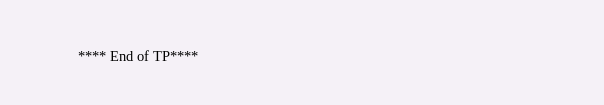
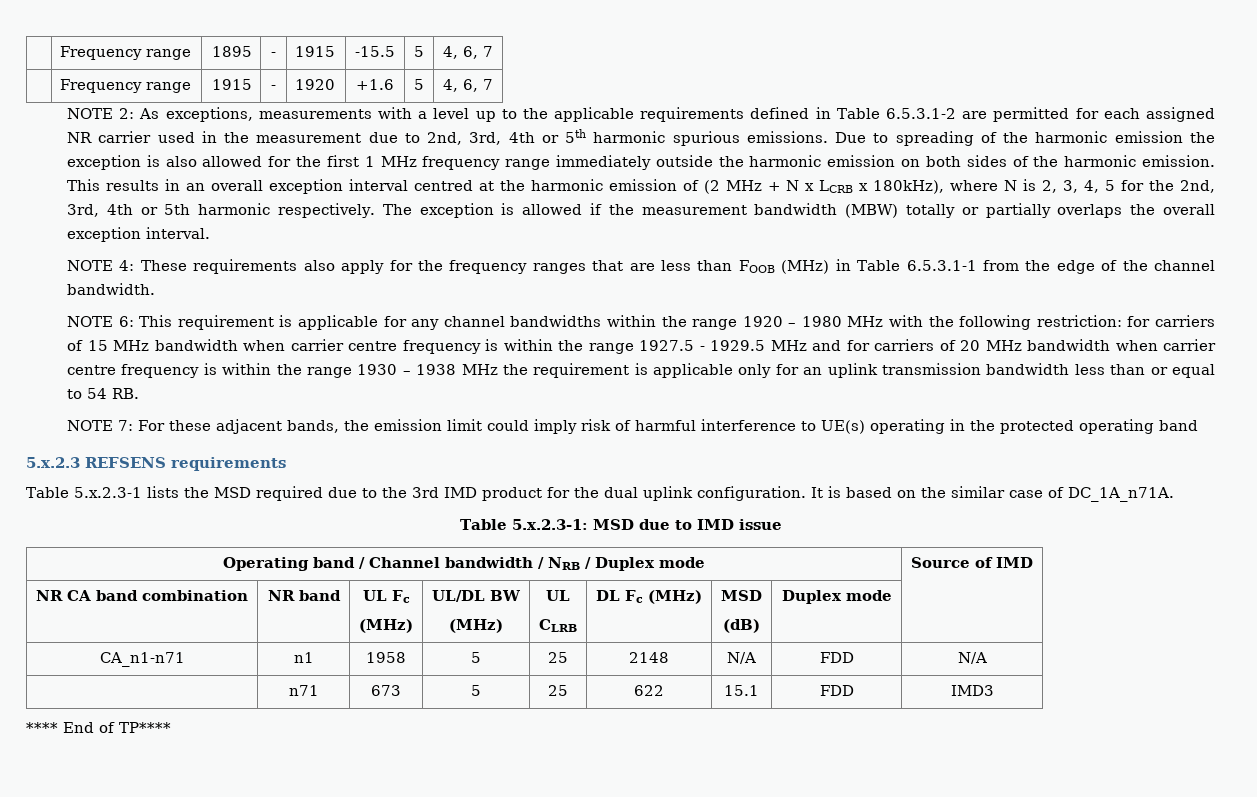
+ | Frequency range | 1895 | - | 1915 | -15.5 | 5 | 4, 6, 7
+ | Frequency range | 1915 | - | 1920 | +1.6 | 5 | 4, 6, 7
+ NOTE 2: As exceptions, measurements with a level up to the applicable requirements defined in Table 6.5.3.1-2 are permitted for each assigned NR carrier used in the measurement due to 2nd, 3rd, 4th or 5th harmonic spurious emissions. Due to spreading of the harmonic emission the exception is also allowed for the first 1 MHz frequency range immediately outside the harmonic emission on both sides of the harmonic emission. This results in an overall exception interval centred at the harmonic emission of (2 MHz + N x LCRB x 180kHz), where N is 2, 3, 4, 5 for the 2nd, 3rd, 4th or 5th harmonic respectively. The exception is allowed if the measurement bandwidth (MBW) totally or partially overlaps the overall exception interval.
+ NOTE 4: These requirements also apply for the frequency ranges that are less than FOOB (MHz) in Table 6.5.3.1-1 from the edge of the channel bandwidth.
+ NOTE 6: This requirement is applicable for any channel bandwidths within the range 1920 – 1980 MHz with the following restriction: for carriers of 15 MHz bandwidth when carrier centre frequency is within the range 1927.5 - 1929.5 MHz and for carriers of 20 MHz bandwidth when carrier centre frequency is within the range 1930 – 1938 MHz the requirement is applicable only for an uplink transmission bandwidth less than or equal to 54 RB.
+ NOTE 7: For these adjacent bands, the emission limit could imply risk of harmful interference to UE(s) operating in the protected operating band
+ 5.x.2.3 REFSENS requirements
+ Table 5.x.2.3-1 lists the MSD required due to the 3rd IMD product for the dual uplink configuration. It is based on the similar case of DC_1A_n71A.
+ Table 5.x.2.3-1: MSD due to IMD issue
+ Operating band / Channel bandwidth / NRB / Duplex mode | Source of IMD
+ NR CA band combination | NR band | UL Fc
+ (MHz) | UL/DL BW
+ (MHz) | UL
+ CLRB | DL Fc (MHz) | MSD
+ (dB) | Duplex mode |
+ CA_n1-n71 | n1 | 1958 | 5 | 25 | 2148 | N/A | FDD | N/A
+ | n71 | 673 | 5 | 25 | 622 | 15.1 | FDD | IMD3

